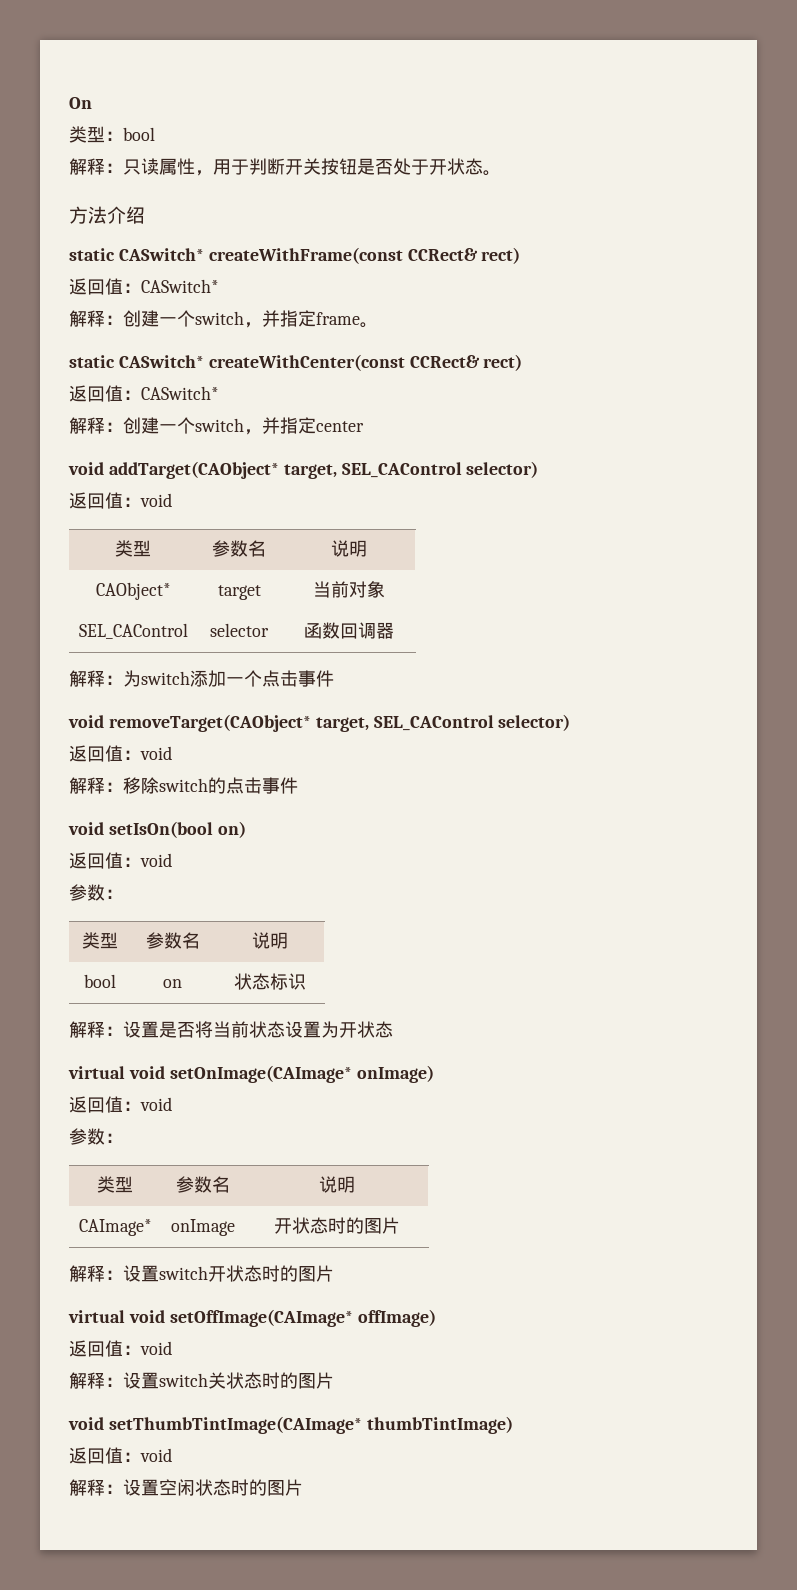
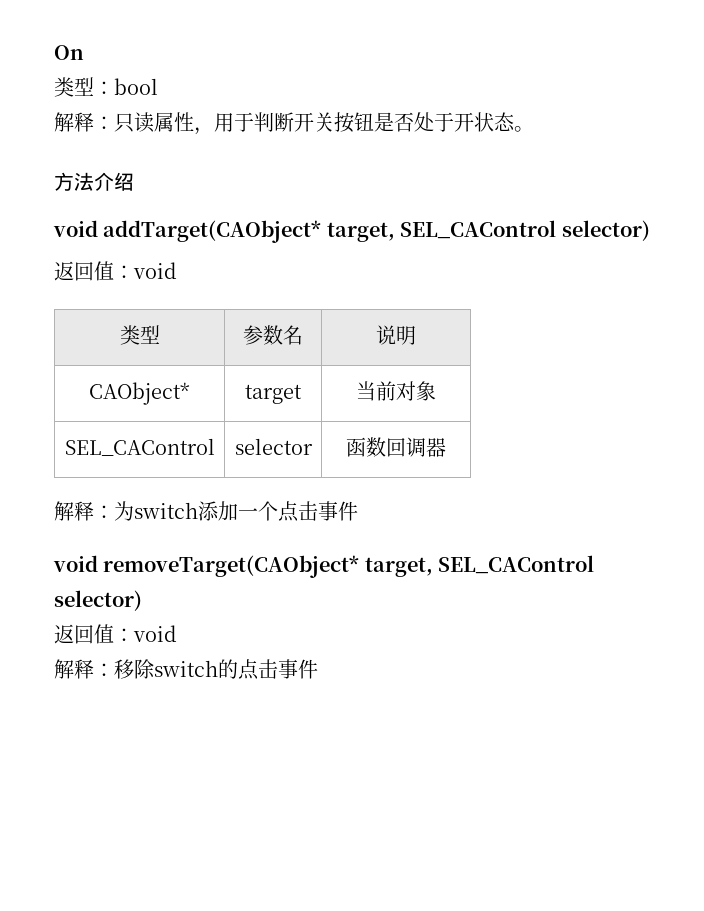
- static CASwitch* createWithFrame(const CCRect& rect)
- 返回值：CASwitch*
- 解释：创建一个switch，并指定frame。
- static CASwitch* createWithCenter(const CCRect& rect)
- 返回值：CASwitch*
- 解释：创建一个switch，并指定center
- void setIsOn(bool on)
- 返回值：void
- 参数：
- 类型 | 参数名 | 说明
- bool | on | 状态标识
- 解释：设置是否将当前状态设置为开状态
- virtual void setOnImage(CAImage* onImage)
- 返回值：void
- 参数：
- 类型 | 参数名 | 说明
- CAImage* | onImage | 开状态时的图片
- 解释：设置switch开状态时的图片
- virtual void setOffImage(CAImage* offImage)
- 返回值：void
- 解释：设置switch关状态时的图片
- void setThumbTintImage(CAImage* thumbTintImage)
- 返回值：void
- 解释：设置空闲状态时的图片

